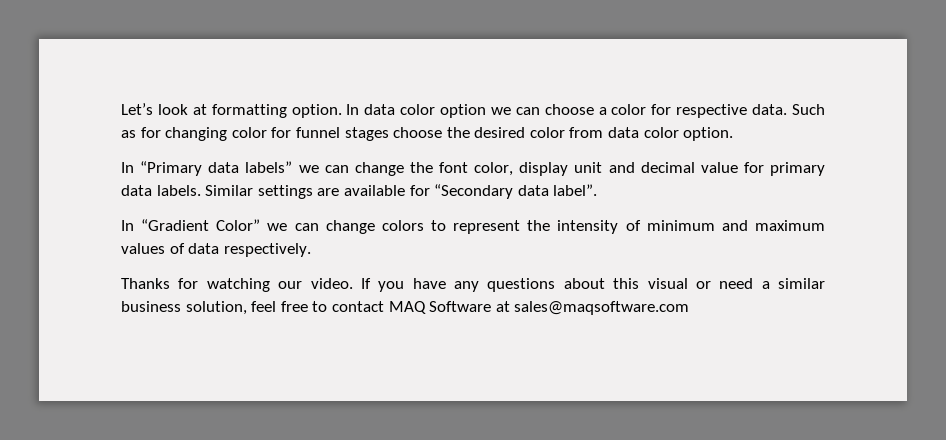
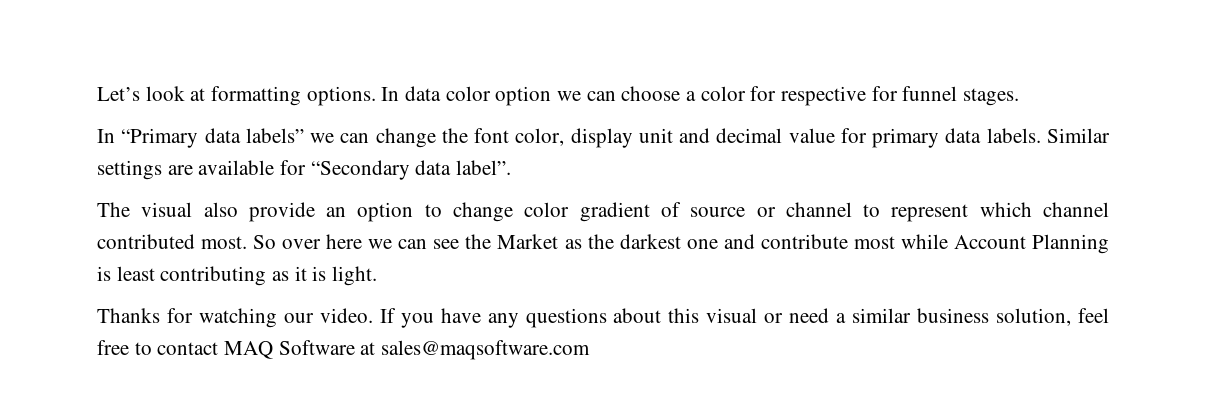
- Let’s look at formatting option.
+ Let’s look at formatting options.
- In data color option we can choose a color for respective data. Such as for changing color for funnel stages choose the desired color from data color option.
+ In data color option we can choose a color for respective for funnel stages.
- In “Gradient Color” we can change colors to represent the intensity of minimum and maximum values of data respectively.
+ The visual also provide an option to change color gradient of source or channel to represent which channel contributed most. So over here we can see the Market as the darkest one and contribute most while Account Planning is least contributing as it is light.

